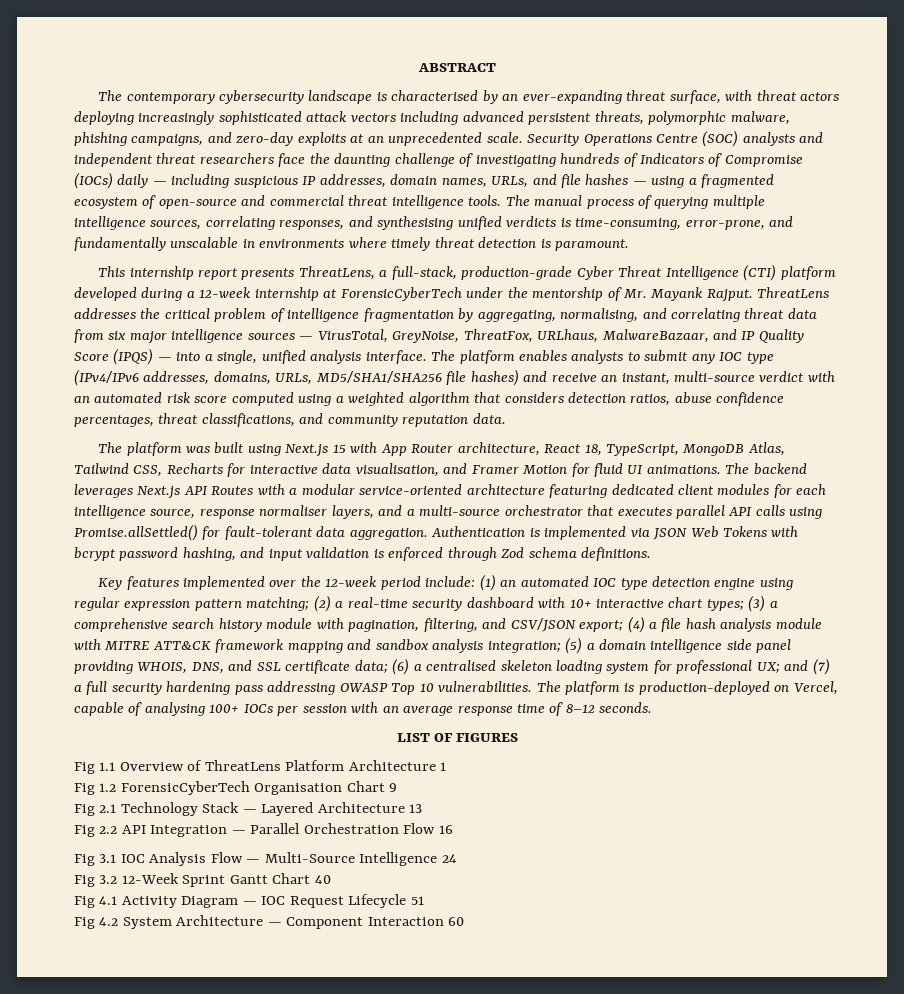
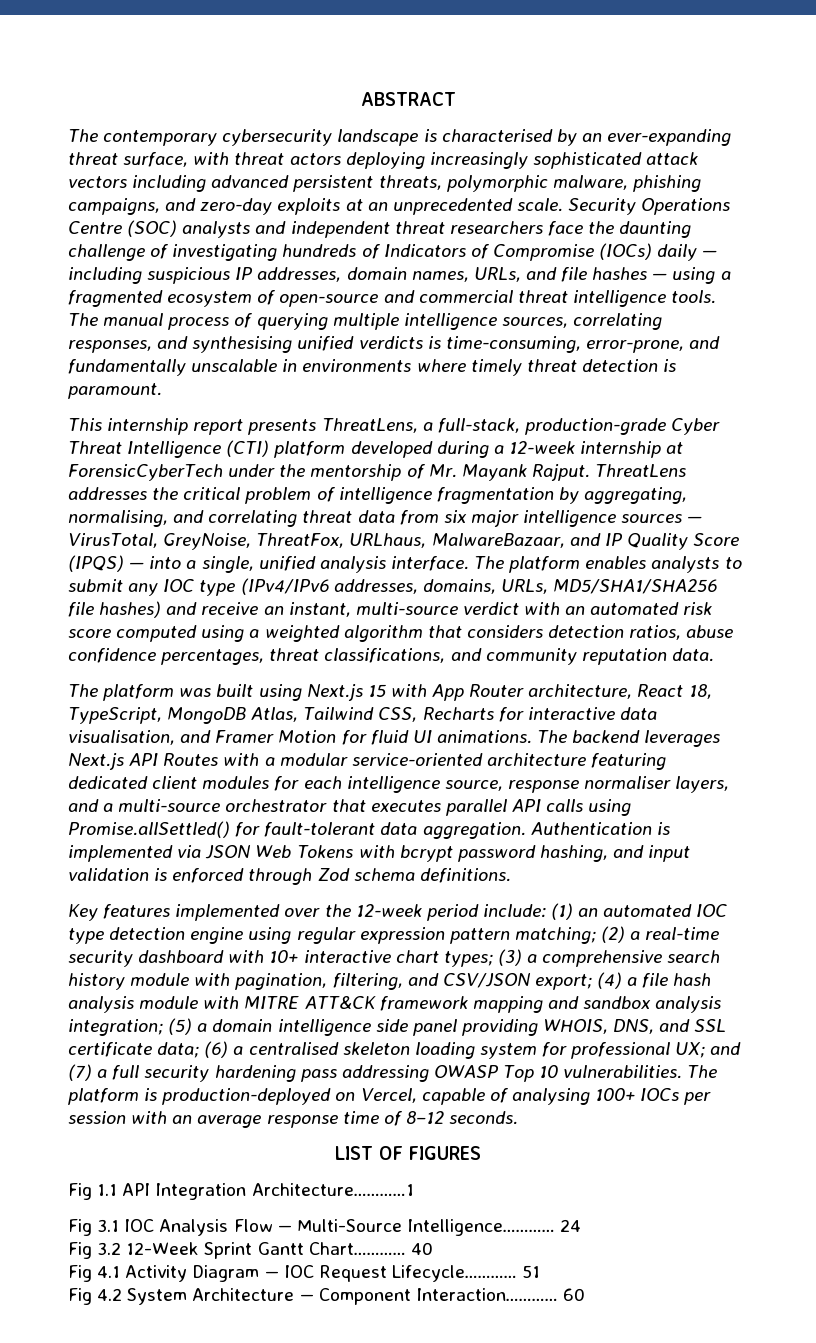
- Fig 1.1 Overview of ThreatLens Platform Architecture 1
- Fig 1.2 ForensicCyberTech Organisation Chart 9
- Fig 2.1 Technology Stack — Layered Architecture 13
- Fig 2.2 API Integration — Parallel Orchestration Flow 16
+ Fig 1.1 API Integration Architecture…………1
- Fig 3.1 IOC Analysis Flow — Multi-Source Intelligence 24
+ Fig 3.1 IOC Analysis Flow — Multi-Source Intelligence………… 24
- Fig 3.2 12-Week Sprint Gantt Chart 40
+ Fig 3.2 12-Week Sprint Gantt Chart………… 40
- Fig 4.1 Activity Diagram — IOC Request Lifecycle 51
+ Fig 4.1 Activity Diagram — IOC Request Lifecycle………… 51
- Fig 4.2 System Architecture — Component Interaction 60
+ Fig 4.2 System Architecture — Component Interaction………… 60

